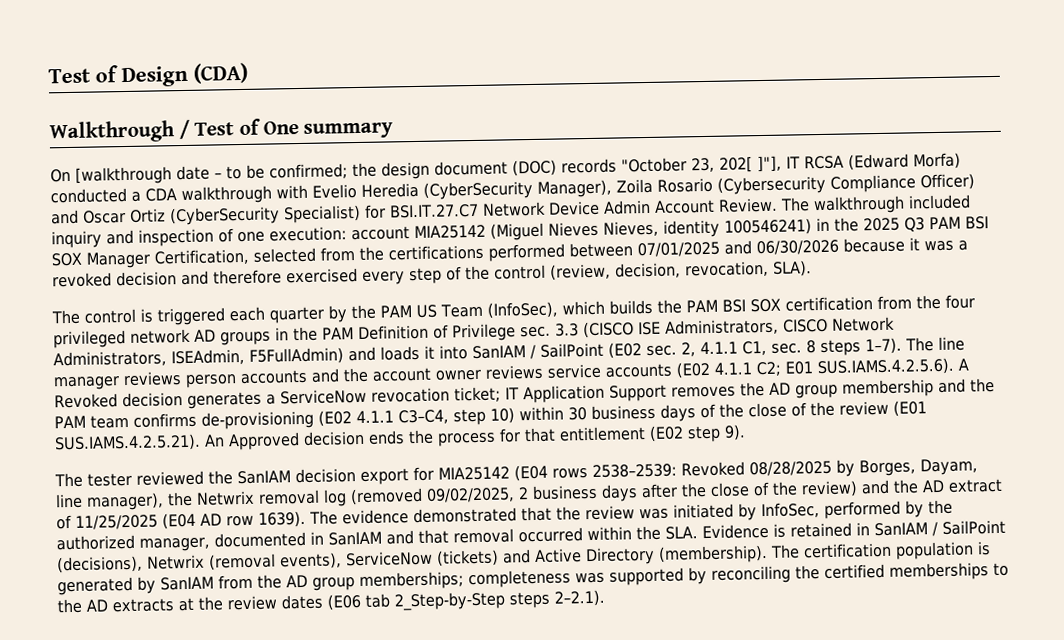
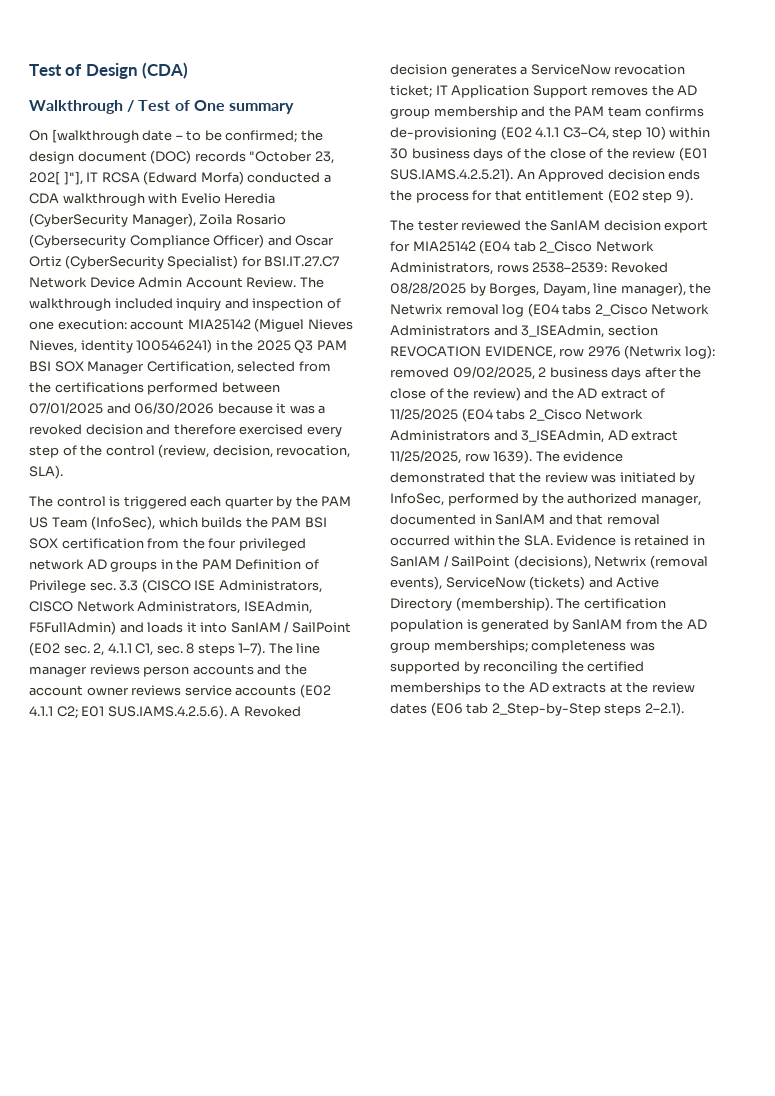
- The tester reviewed the SanIAM decision export for MIA25142 (E04 rows 2538–2539: Revoked 08/28/2025 by Borges, Dayam, line manager), the Netwrix removal log (removed 09/02/2025, 2 business days after the close of the review) and the AD extract of 11/25/2025 (E04 AD row 1639).
+ The tester reviewed the SanIAM decision export for MIA25142 (E04 tab 2_Cisco Network Administrators, rows 2538–2539: Revoked 08/28/2025 by Borges, Dayam, line manager), the Netwrix removal log (E04 tabs 2_Cisco Network Administrators and 3_ISEAdmin, section REVOCATION EVIDENCE, row 2976 (Netwrix log): removed 09/02/2025, 2 business days after the close of the review) and the AD extract of 11/25/2025 (E04 tabs 2_Cisco Network Administrators and 3_ISEAdmin, AD extract 11/25/2025, row 1639).

